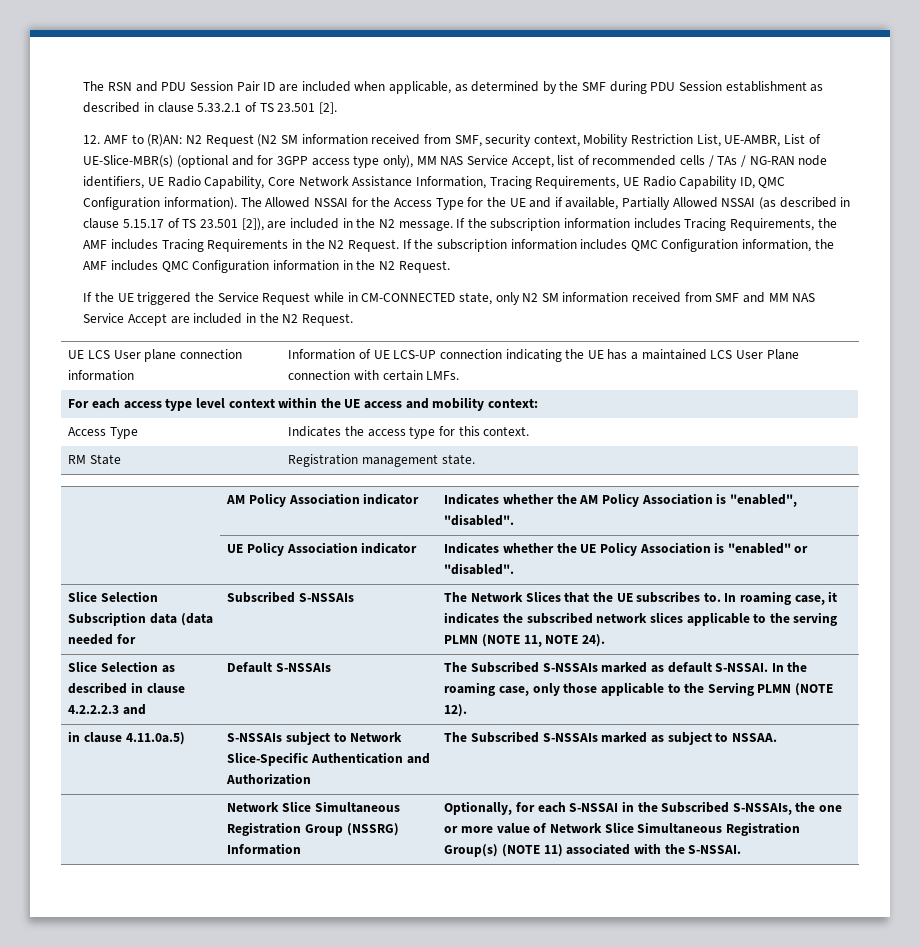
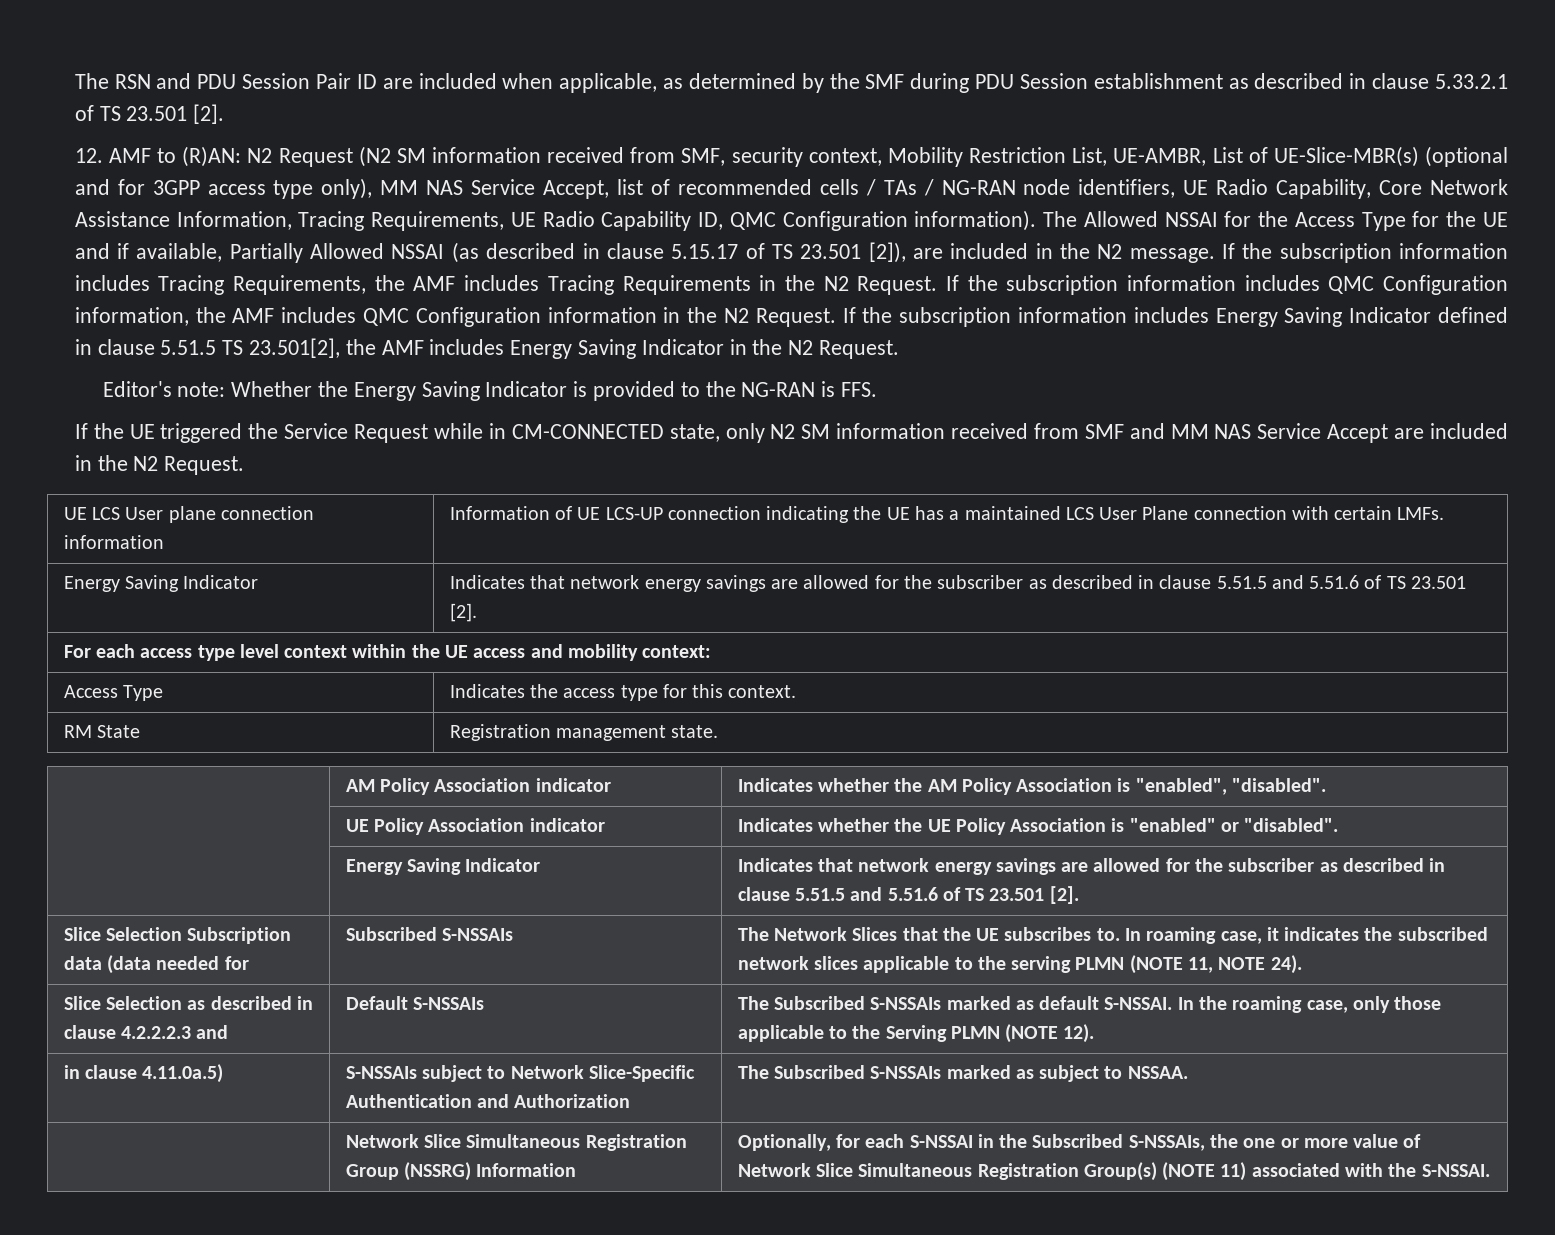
+ If the subscription information includes Energy Saving Indicator defined in clause 5.51.5 TS 23.501[2], the AMF includes Energy Saving Indicator in the N2 Request.
+ Editor's note: Whether the Energy Saving Indicator is provided to the NG-RAN is FFS.
  UE LCS User plane connection information | Information of UE LCS-UP connection indicating the UE has a maintained LCS User Plane connection with certain LMFs.
+ Energy Saving Indicator | Indicates that network energy savings are allowed for the subscriber as described in clause 5.51.5 and 5.51.6 of TS 23.501 [2].
+ | Energy Saving Indicator | Indicates that network energy savings are allowed for the subscriber as described in clause 5.51.5 and 5.51.6 of TS 23.501 [2].

